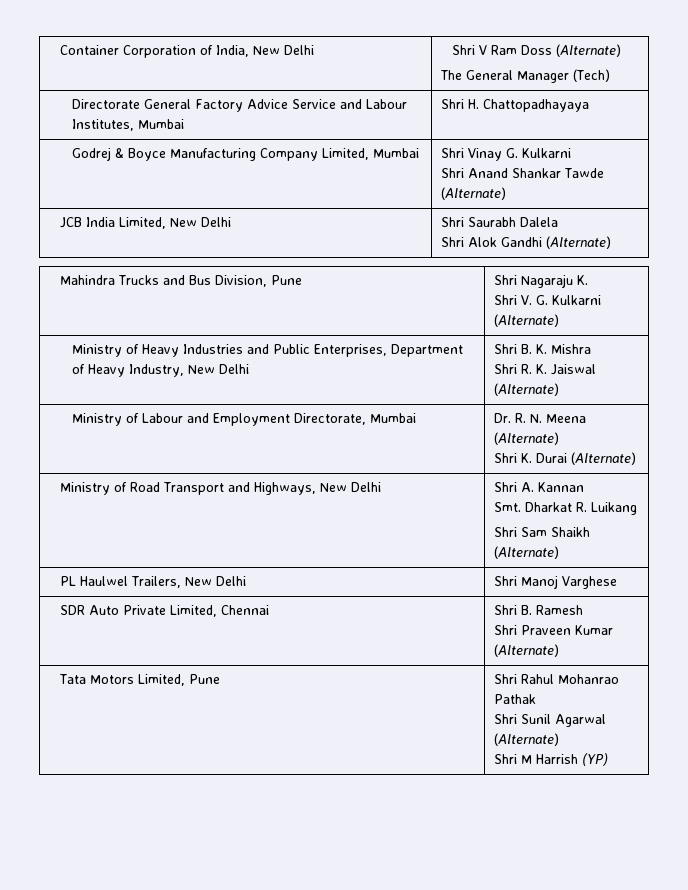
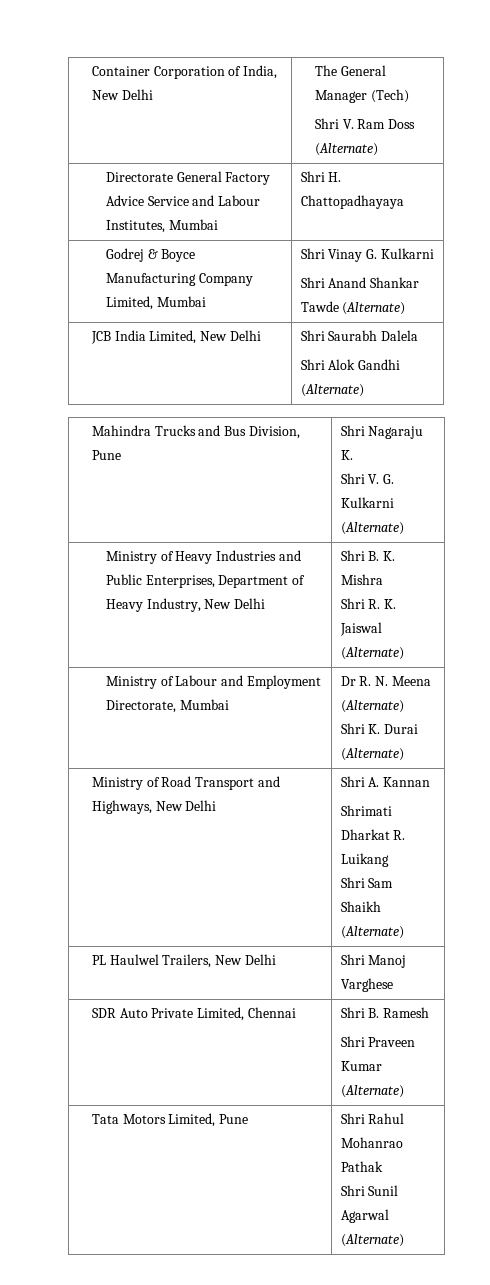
- Container Corporation of India, New Delhi | Shri V Ram Doss (Alternate)
- The General Manager (Tech)
+ Container Corporation of India, New Delhi | The General Manager (Tech)
+ Shri V. Ram Doss (Alternate)
- Ministry of Labour and Employment Directorate, Mumbai | Dr. R. N. Meena (Alternate)
+ Ministry of Labour and Employment Directorate, Mumbai | Dr R. N. Meena (Alternate)
  Ministry of Road Transport and Highways, New Delhi | Shri A. Kannan
- Smt. Dharkat R. Luikang
+ Shrimati Dharkat R. Luikang
  Tata Motors Limited, Pune | Shri Rahul Mohanrao Pathak
  Shri Sunil Agarwal (Alternate)
- Shri M Harrish (YP)

